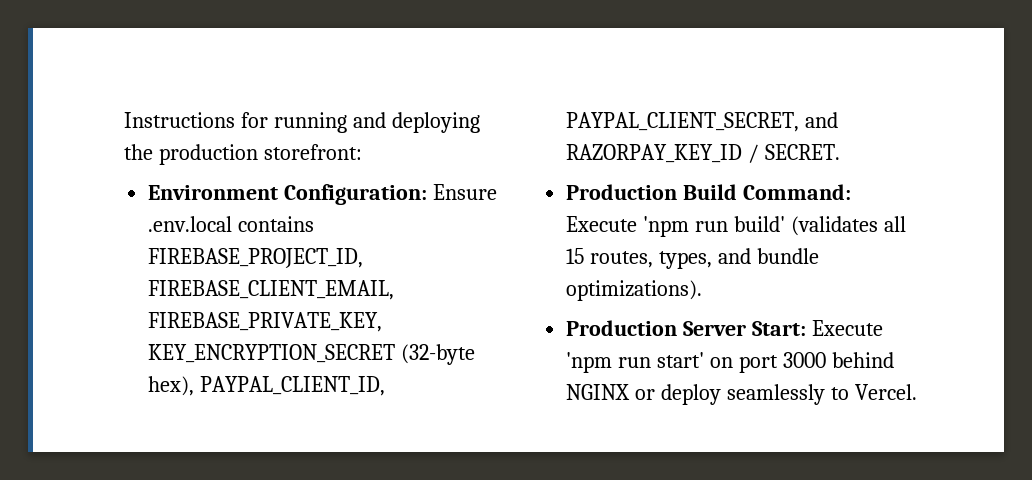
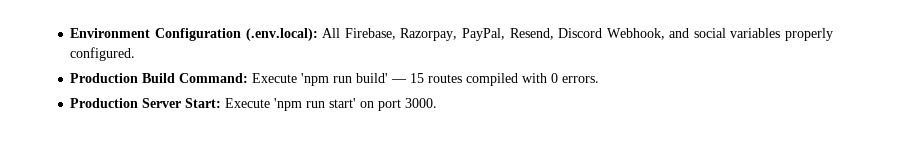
- Instructions for running and deploying the production storefront:
- Environment Configuration: Ensure .env.local contains FIREBASE_PROJECT_ID, FIREBASE_CLIENT_EMAIL, FIREBASE_PRIVATE_KEY, KEY_ENCRYPTION_SECRET (32-byte hex), PAYPAL_CLIENT_ID, PAYPAL_CLIENT_SECRET, and RAZORPAY_KEY_ID / SECRET.
+ Environment Configuration (.env.local): All Firebase, Razorpay, PayPal, Resend, Discord Webhook, and social variables properly configured.
- Production Build Command: Execute 'npm run build' (validates all 15 routes, types, and bundle optimizations).
+ Production Build Command: Execute 'npm run build' — 15 routes compiled with 0 errors.
- Production Server Start: Execute 'npm run start' on port 3000 behind NGINX or deploy seamlessly to Vercel.
+ Production Server Start: Execute 'npm run start' on port 3000.

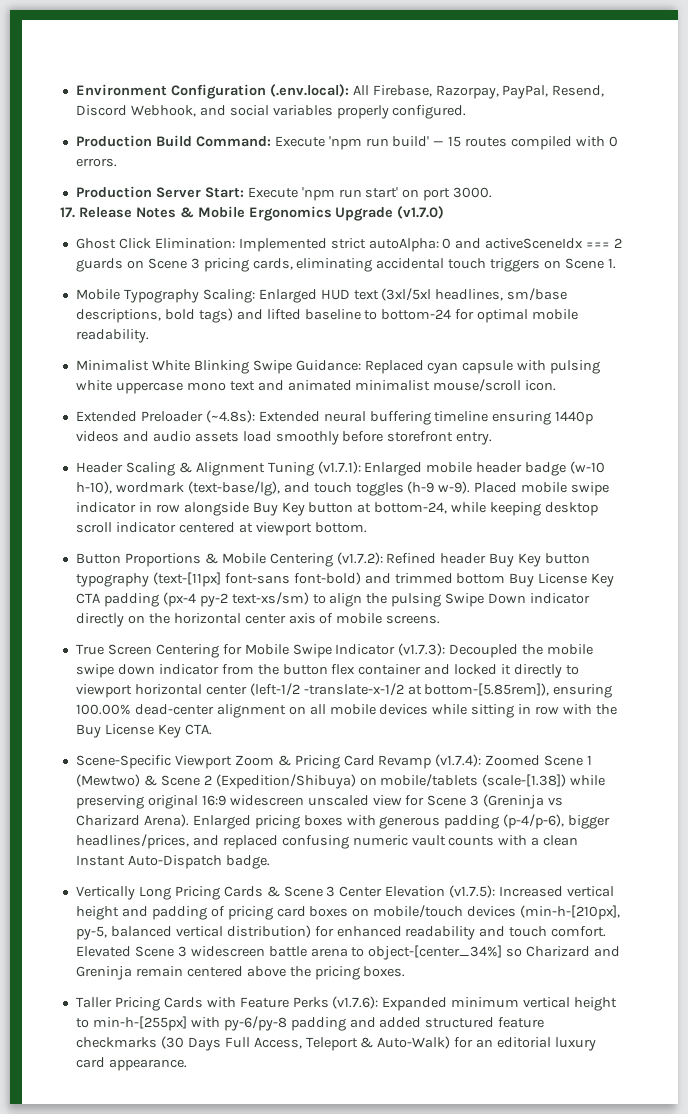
+ 17. Release Notes & Mobile Ergonomics Upgrade (v1.7.0)
+ Ghost Click Elimination: Implemented strict autoAlpha: 0 and activeSceneIdx === 2 guards on Scene 3 pricing cards, eliminating accidental touch triggers on Scene 1.
+ Mobile Typography Scaling: Enlarged HUD text (3xl/5xl headlines, sm/base descriptions, bold tags) and lifted baseline to bottom-24 for optimal mobile readability.
+ Minimalist White Blinking Swipe Guidance: Replaced cyan capsule with pulsing white uppercase mono text and animated minimalist mouse/scroll icon.
+ Extended Preloader (~4.8s): Extended neural buffering timeline ensuring 1440p videos and audio assets load smoothly before storefront entry.
+ Header Scaling & Alignment Tuning (v1.7.1): Enlarged mobile header badge (w-10 h-10), wordmark (text-base/lg), and touch toggles (h-9 w-9). Placed mobile swipe indicator in row alongside Buy Key button at bottom-24, while keeping desktop scroll indicator centered at viewport bottom.
+ Button Proportions & Mobile Centering (v1.7.2): Refined header Buy Key button typography (text-[11px] font-sans font-bold) and trimmed bottom Buy License Key CTA padding (px-4 py-2 text-xs/sm) to align the pulsing Swipe Down indicator directly on the horizontal center axis of mobile screens.
+ True Screen Centering for Mobile Swipe Indicator (v1.7.3): Decoupled the mobile swipe down indicator from the button flex container and locked it directly to viewport horizontal center (left-1/2 -translate-x-1/2 at bottom-[5.85rem]), ensuring 100.00% dead-center alignment on all mobile devices while sitting in row with the Buy License Key CTA.
+ Scene-Specific Viewport Zoom & Pricing Card Revamp (v1.7.4): Zoomed Scene 1 (Mewtwo) & Scene 2 (Expedition/Shibuya) on mobile/tablets (scale-[1.38]) while preserving original 16:9 widescreen unscaled view for Scene 3 (Greninja vs Charizard Arena). Enlarged pricing boxes with generous padding (p-4/p-6), bigger headlines/prices, and replaced confusing numeric vault counts with a clean Instant Auto-Dispatch badge.
+ Vertically Long Pricing Cards & Scene 3 Center Elevation (v1.7.5): Increased vertical height and padding of pricing card boxes on mobile/touch devices (min-h-[210px], py-5, balanced vertical distribution) for enhanced readability and touch comfort. Elevated Scene 3 widescreen battle arena to object-[center_34%] so Charizard and Greninja remain centered above the pricing boxes.
+ Taller Pricing Cards with Feature Perks (v1.7.6): Expanded minimum vertical height to min-h-[255px] with py-6/py-8 padding and added structured feature checkmarks (30 Days Full Access, Teleport & Auto-Walk) for an editorial luxury card appearance.

